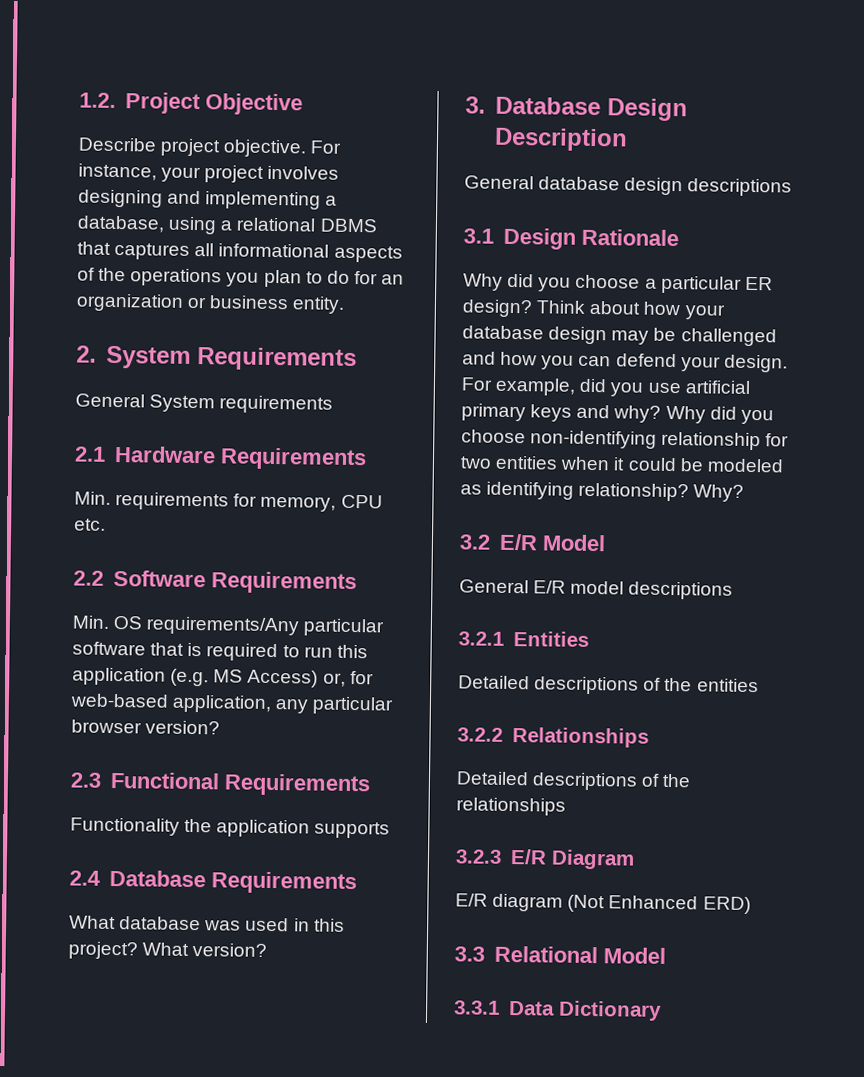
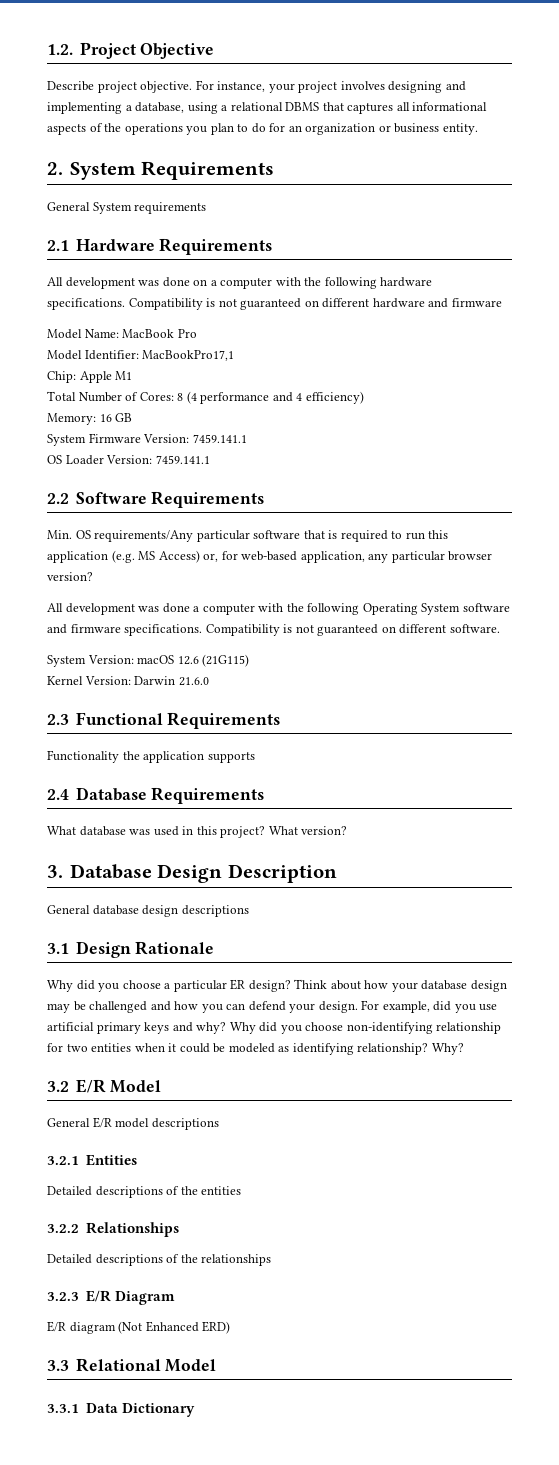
- Min. requirements for memory, CPU etc.
+ All development was done on a computer with the following hardware specifications. Compatibility is not guaranteed on different hardware and firmware
+ Model Name: MacBook Pro
+ Model Identifier: MacBookPro17,1
+ Chip: Apple M1
+ Total Number of Cores: 8 (4 performance and 4 efficiency)
+ Memory: 16 GB
+ System Firmware Version: 7459.141.1
+ OS Loader Version: 7459.141.1
+ All development was done a computer with the following Operating System software and firmware specifications. Compatibility is not guaranteed on different software.
+ System Version: macOS 12.6 (21G115)
+ Kernel Version: Darwin 21.6.0

